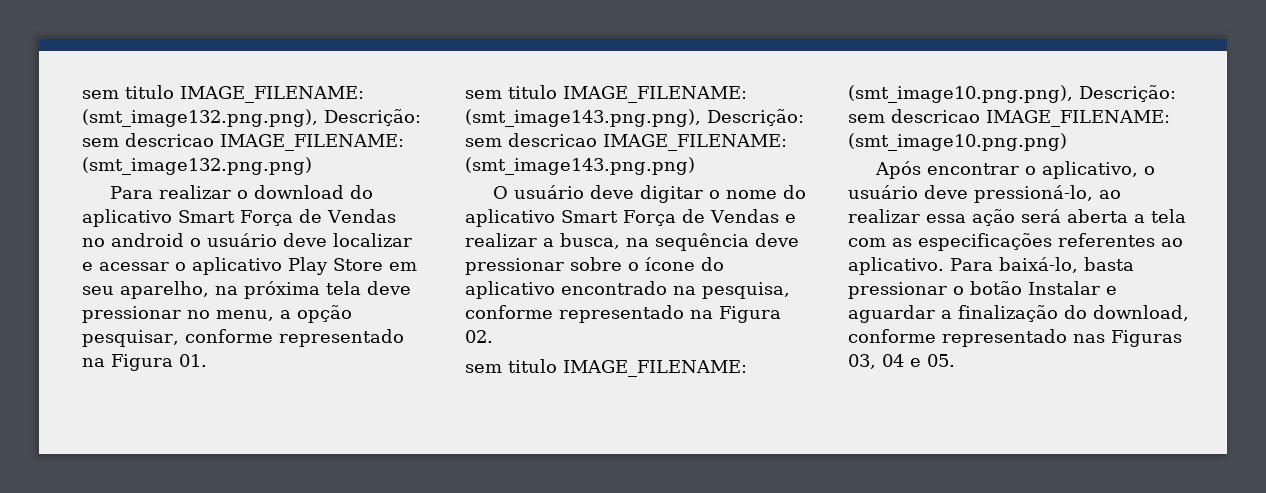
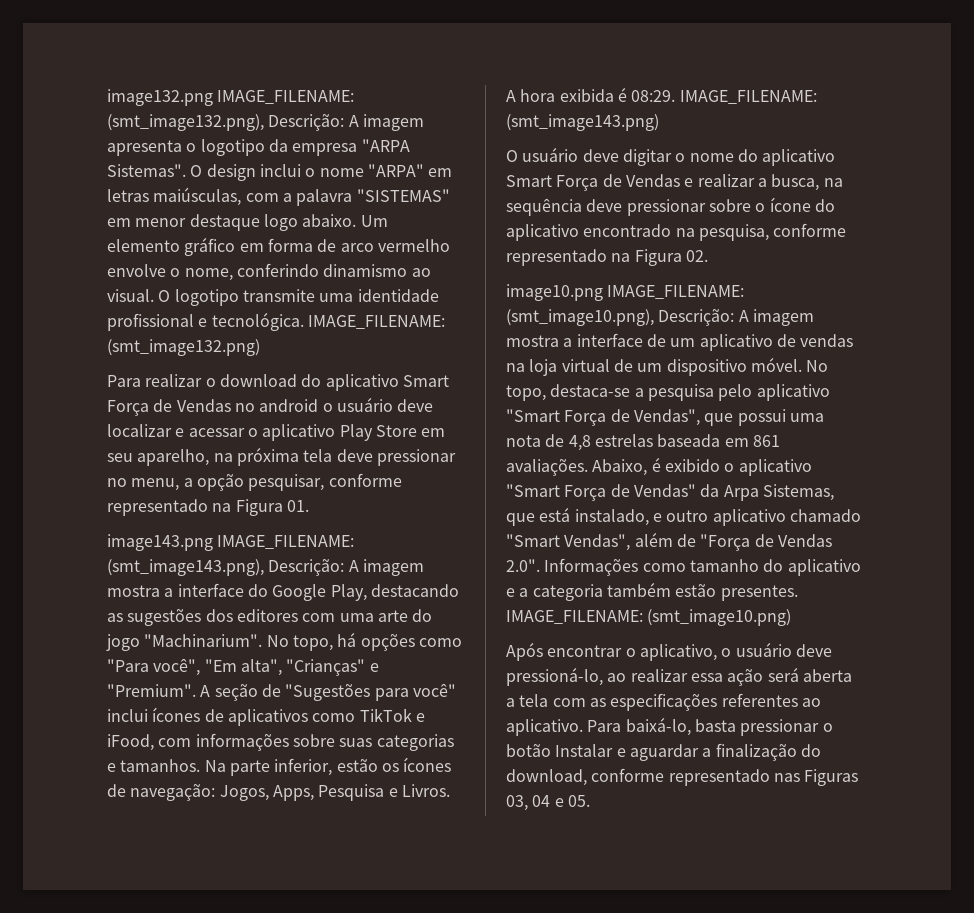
- sem titulo IMAGE_FILENAME: (smt_image132.png.png), Descrição: sem descricao IMAGE_FILENAME: (smt_image132.png.png)
+ image132.png IMAGE_FILENAME: (smt_image132.png), Descrição: A imagem apresenta o logotipo da empresa "ARPA Sistemas". O design inclui o nome "ARPA" em letras maiúsculas, com a palavra "SISTEMAS" em menor destaque logo abaixo. Um elemento gráfico em forma de arco vermelho envolve o nome, conferindo dinamismo ao visual. O logotipo transmite uma identidade profissional e tecnológica. IMAGE_FILENAME: (smt_image132.png)
- sem titulo IMAGE_FILENAME: (smt_image143.png.png), Descrição: sem descricao IMAGE_FILENAME: (smt_image143.png.png)
+ image143.png IMAGE_FILENAME: (smt_image143.png), Descrição: A imagem mostra a interface do Google Play, destacando as sugestões dos editores com uma arte do jogo "Machinarium". No topo, há opções como "Para você", "Em alta", "Crianças" e "Premium". A seção de "Sugestões para você" inclui ícones de aplicativos como TikTok e iFood, com informações sobre suas categorias e tamanhos. Na parte inferior, estão os ícones de navegação: Jogos, Apps, Pesquisa e Livros. A hora exibida é 08:29. IMAGE_FILENAME: (smt_image143.png)
- sem titulo IMAGE_FILENAME: (smt_image10.png.png), Descrição: sem descricao IMAGE_FILENAME: (smt_image10.png.png)
+ image10.png IMAGE_FILENAME: (smt_image10.png), Descrição: A imagem mostra a interface de um aplicativo de vendas na loja virtual de um dispositivo móvel. No topo, destaca-se a pesquisa pelo aplicativo "Smart Força de Vendas", que possui uma nota de 4,8 estrelas baseada em 861 avaliações. Abaixo, é exibido o aplicativo "Smart Força de Vendas" da Arpa Sistemas, que está instalado, e outro aplicativo chamado "Smart Vendas", além de "Força de Vendas 2.0". Informações como tamanho do aplicativo e a categoria também estão presentes. IMAGE_FILENAME: (smt_image10.png)

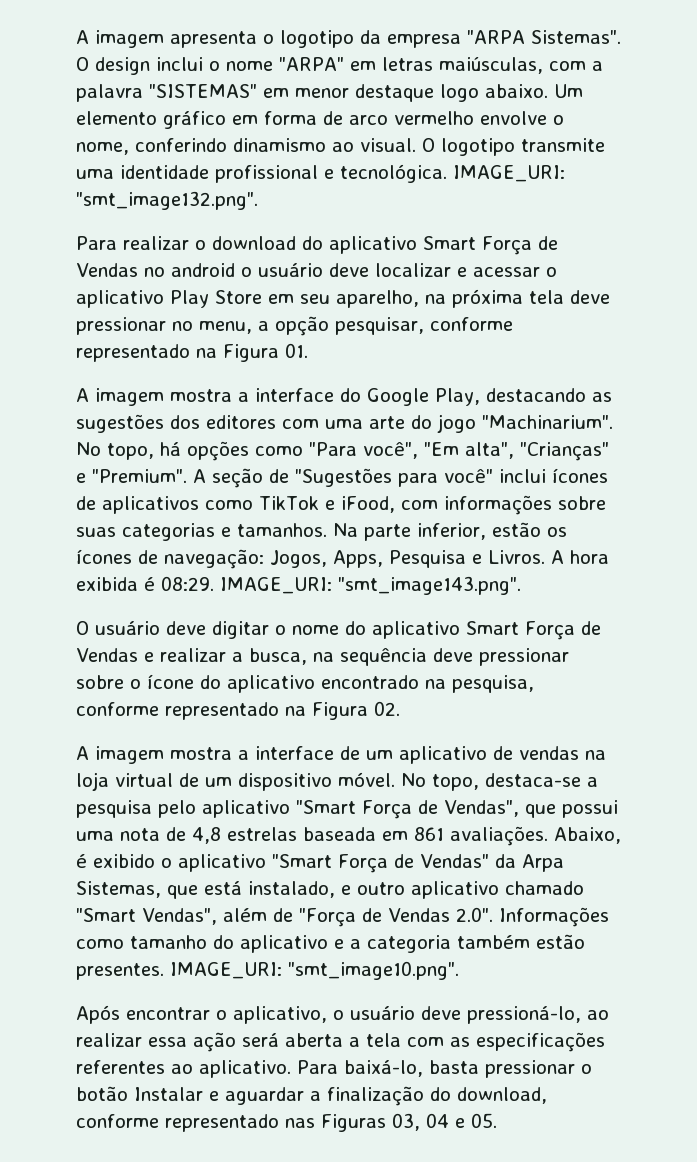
- image132.png IMAGE_FILENAME: (smt_image132.png), Descrição: A imagem apresenta o logotipo da empresa "ARPA Sistemas".
+ A imagem apresenta o logotipo da empresa "ARPA Sistemas".
- IMAGE_FILENAME: (smt_image132.png)
+ IMAGE_URI: "smt_image132.png".
- image143.png IMAGE_FILENAME: (smt_image143.png), Descrição: A imagem mostra a interface do Google Play, destacando as sugestões dos editores com uma arte do jogo "Machinarium".
+ A imagem mostra a interface do Google Play, destacando as sugestões dos editores com uma arte do jogo "Machinarium".
- IMAGE_FILENAME: (smt_image143.png)
+ IMAGE_URI: "smt_image143.png".
- image10.png IMAGE_FILENAME: (smt_image10.png), Descrição: A imagem mostra a interface de um aplicativo de vendas na loja virtual de um dispositivo móvel.
+ A imagem mostra a interface de um aplicativo de vendas na loja virtual de um dispositivo móvel.
- IMAGE_FILENAME: (smt_image10.png)
+ IMAGE_URI: "smt_image10.png".

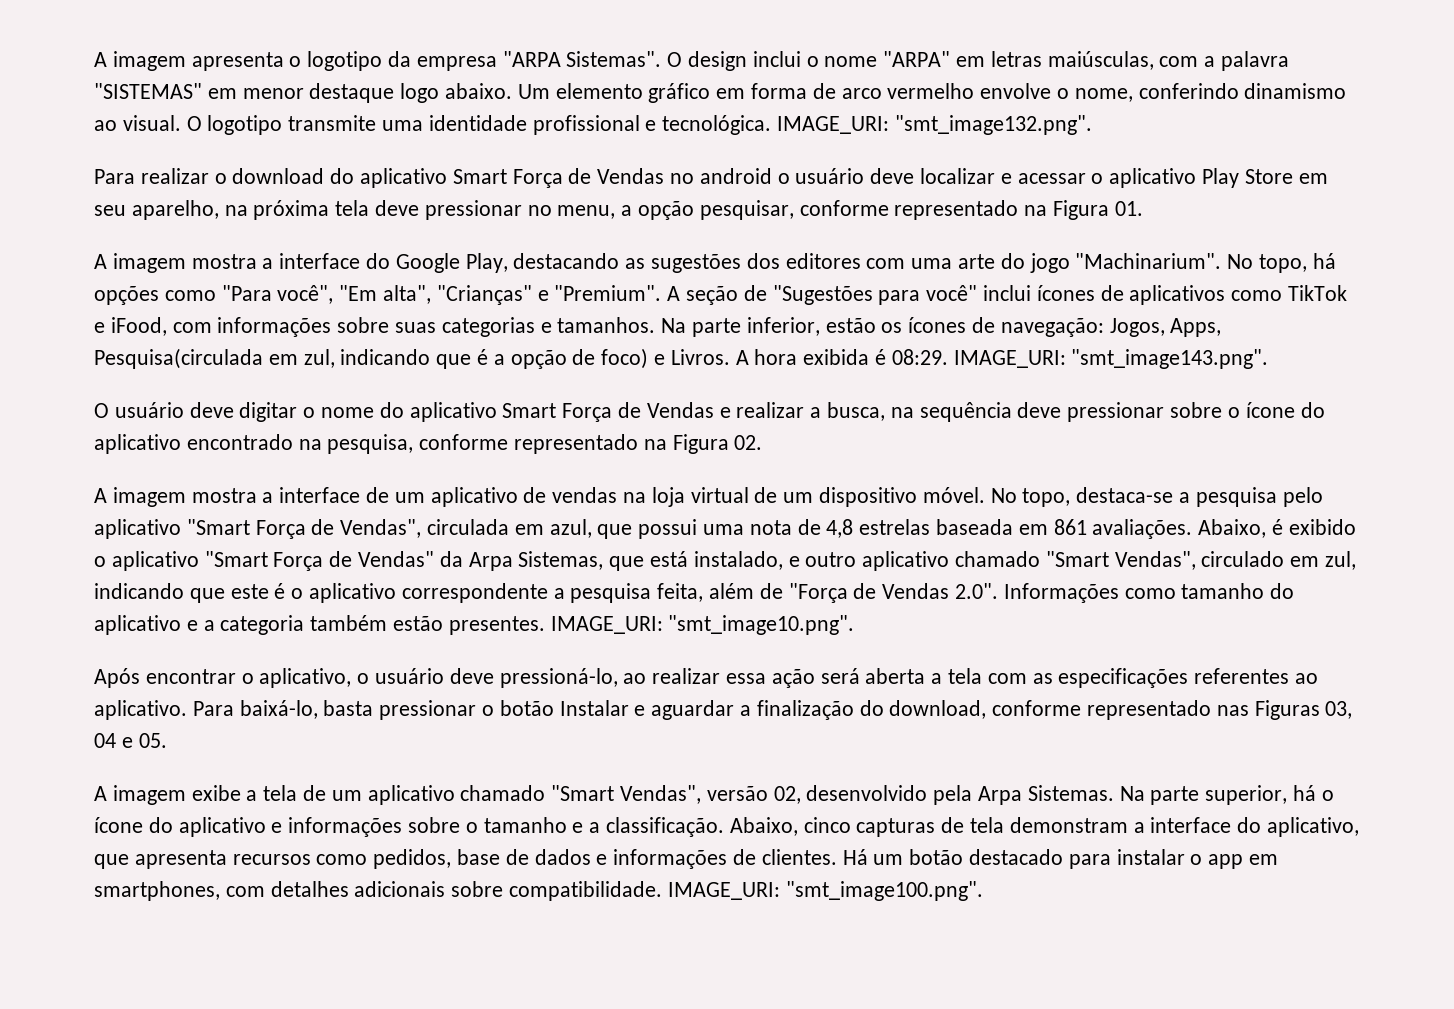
- Na parte inferior, estão os ícones de navegação: Jogos, Apps, Pesquisa e Livros.
+ Na parte inferior, estão os ícones de navegação: Jogos, Apps, Pesquisa(circulada em zul, indicando que é a opção de foco) e Livros.
- No topo, destaca-se a pesquisa pelo aplicativo "Smart Força de Vendas", que possui uma nota de 4,8 estrelas baseada em 861 avaliações.
+ No topo, destaca-se a pesquisa pelo aplicativo "Smart Força de Vendas", circulada em azul, que possui uma nota de 4,8 estrelas baseada em 861 avaliações.
- Abaixo, é exibido o aplicativo "Smart Força de Vendas" da Arpa Sistemas, que está instalado, e outro aplicativo chamado "Smart Vendas", além de "Força de Vendas 2.0". Informações como tamanho do aplicativo e a categoria também estão presentes.
+ Abaixo, é exibido o aplicativo "Smart Força de Vendas" da Arpa Sistemas, que está instalado, e outro aplicativo chamado "Smart Vendas", circulado em zul, indicando que este é o aplicativo correspondente a pesquisa feita, além de "Força de Vendas 2.0". Informações como tamanho do aplicativo e a categoria também estão presentes.
+ A imagem exibe a tela de um aplicativo chamado "Smart Vendas", versão 02, desenvolvido pela Arpa Sistemas. Na parte superior, há o ícone do aplicativo e informações sobre o tamanho e a classificação. Abaixo, cinco capturas de tela demonstram a interface do aplicativo, que apresenta recursos como pedidos, base de dados e informações de clientes. Há um botão destacado para instalar o app em smartphones, com detalhes adicionais sobre compatibilidade. IMAGE_URI: "smt_image100.png".

